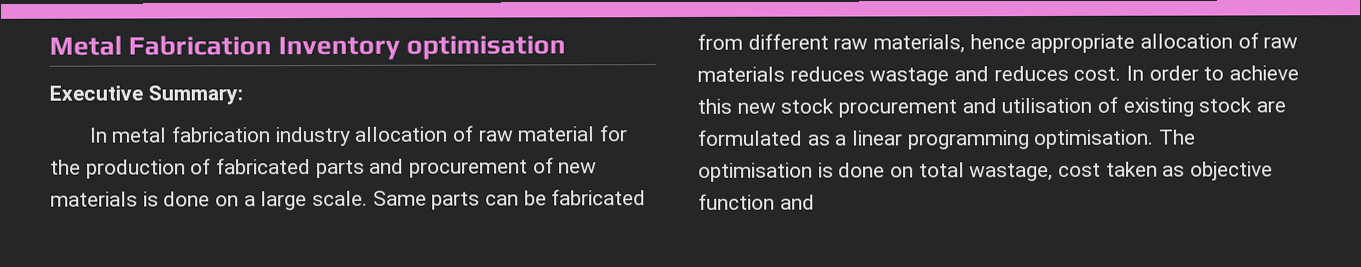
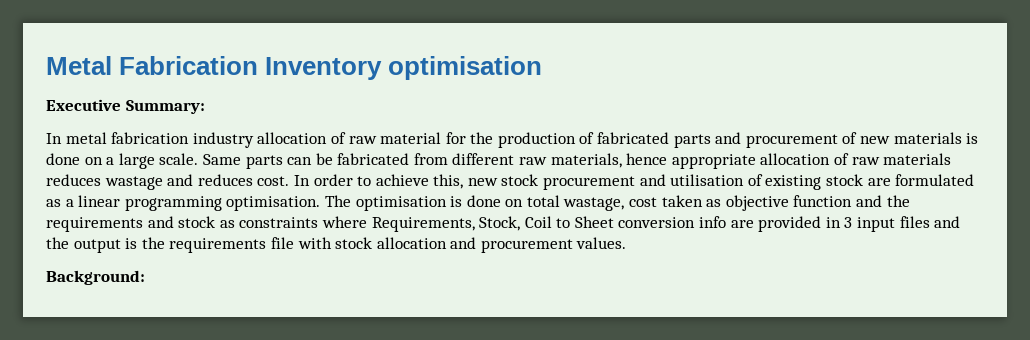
- In order to achieve this new stock procurement and utilisation of existing stock are formulated as a linear programming optimisation.
+ In order to achieve this, new stock procurement and utilisation of existing stock are formulated as a linear programming optimisation.
- The optimisation is done on total wastage, cost taken as objective function and
+ The optimisation is done on total wastage, cost taken as objective function and the requirements and stock as constraints where Requirements, Stock, Coil to Sheet conversion info are provided in 3 input files and the output is the requirements file with stock allocation and procurement values.
+ Background:

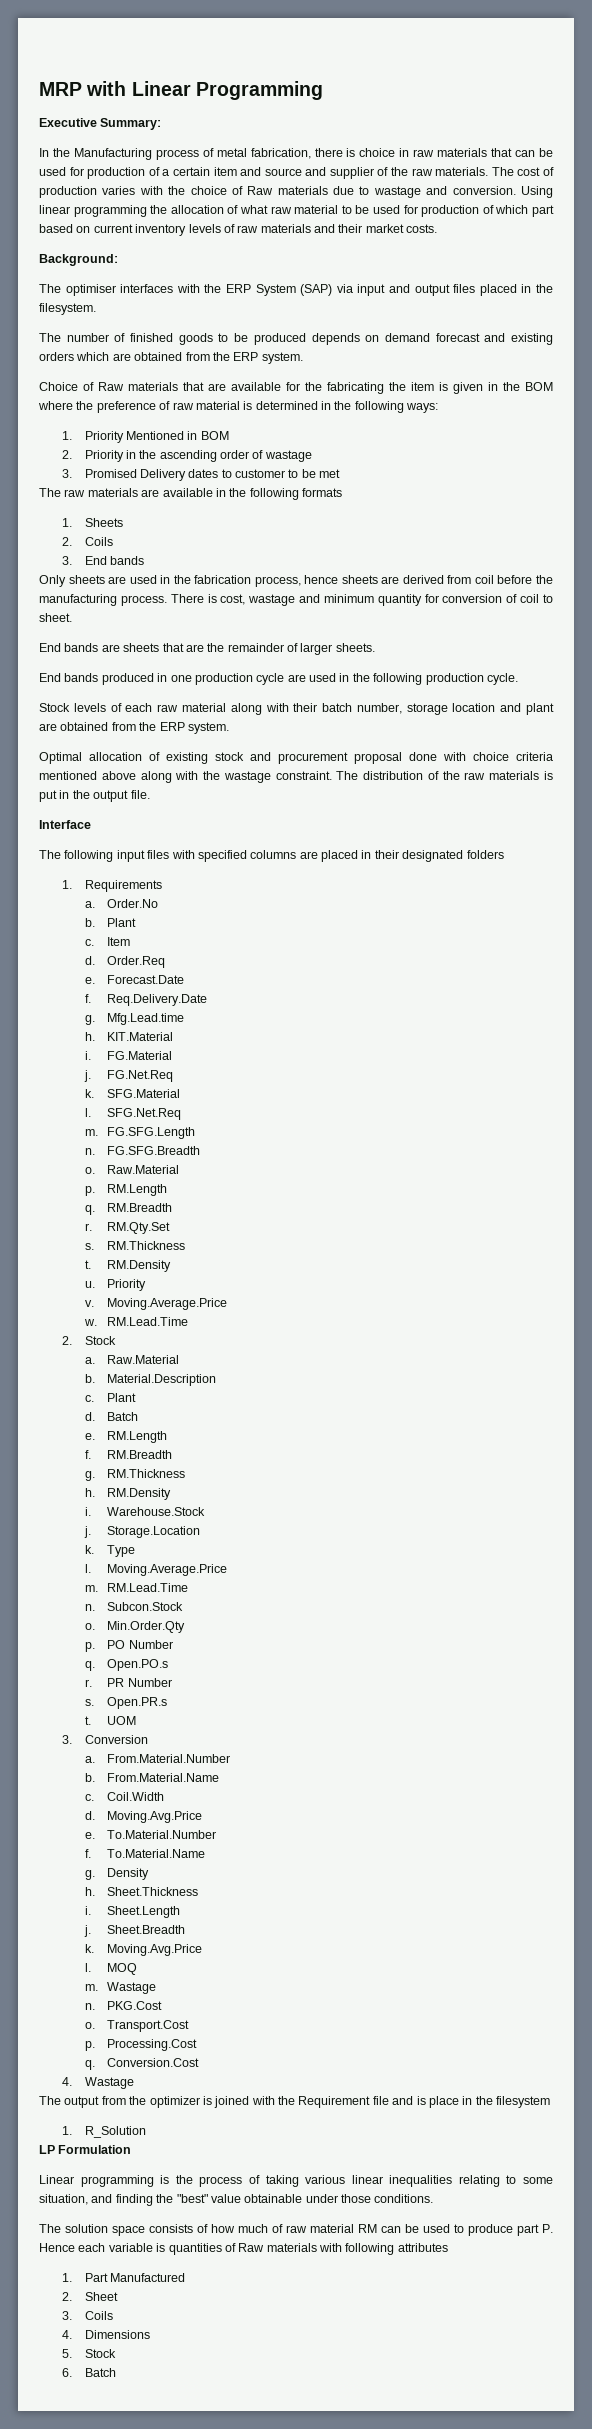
- Metal Fabrication Inventory optimisation
+ MRP with Linear Programming
- In metal fabrication industry allocation of raw material for the production of fabricated parts and procurement of new materials is done on a large scale. Same parts can be fabricated from different raw materials, hence appropriate allocation of raw materials reduces wastage and reduces cost. In order to achieve this, new stock procurement and utilisation of existing stock are formulated as a linear programming optimisation. The optimisation is done on total wastage, cost taken as objective function and the requirements and stock as constraints where Requirements, Stock, Coil to Sheet conversion info are provided in 3 input files and the output is the requirements file with stock allocation and procurement values.
+ In the Manufacturing process of metal fabrication, there is choice in raw materials that can be used for production of a certain item and source and supplier of the raw materials. The cost of production varies with the choice of Raw materials due to wastage and conversion. Using linear programming the allocation of what raw material to be used for production of which part based on current inventory levels of raw materials and their market costs.
  Background:
+ The optimiser interfaces with the ERP System (SAP) via input and output files placed in the filesystem.
+ The number of finished goods to be produced depends on demand forecast and existing orders which are obtained from the ERP system.
+ Choice of Raw materials that are available for the fabricating the item is given in the BOM where the preference of raw material is determined in the following ways:
+ 1. Priority Mentioned in BOM
+ 2. Priority in the ascending order of wastage
+ 3. Promised Delivery dates to customer to be met
+ The raw materials are available in the following formats
+ 1. Sheets
+ 2. Coils
+ 3. End bands
+ Only sheets are used in the fabrication process, hence sheets are derived from coil before the manufacturing process. There is cost, wastage and minimum quantity for conversion of coil to sheet.
+ End bands are sheets that are the remainder of larger sheets.
+ End bands produced in one production cycle are used in the following production cycle.
+ Stock levels of each raw material along with their batch number, storage location and plant are obtained from the ERP system.
+ Optimal allocation of existing stock and procurement proposal done with choice criteria mentioned above along with the wastage constraint. The distribution of the raw materials is put in the output file.
+ Interface
+ The following input files with specified columns are placed in their designated folders
+ 1. Requirements
+ a. Order.No
+ b. Plant
+ c. Item
+ d. Order.Req
+ e. Forecast.Date
+ f. Req.Delivery.Date
+ g. Mfg.Lead.time
+ h. KIT.Material
+ i. FG.Material
+ j. FG.Net.Req
+ k. SFG.Material
+ l. SFG.Net.Req
+ m. FG.SFG.Length
+ n. FG.SFG.Breadth
+ o. Raw.Material
+ p. RM.Length
+ q. RM.Breadth
+ r. RM.Qty.Set
+ s. RM.Thickness
+ t. RM.Density
+ u. Priority
+ v. Moving.Average.Price
+ w. RM.Lead.Time
+ 2. Stock
+ a. Raw.Material
+ b. Material.Description
+ c. Plant
+ d. Batch
+ e. RM.Length
+ f. RM.Breadth
+ g. RM.Thickness
+ h. RM.Density
+ i. Warehouse.Stock
+ j. Storage.Location
+ k. Type
+ l. Moving.Average.Price
+ m. RM.Lead.Time
+ n. Subcon.Stock
+ o. Min.Order.Qty
+ p. PO Number
+ q. Open.PO.s
+ r. PR Number
+ s. Open.PR.s
+ t. UOM
+ 3. Conversion
+ a. From.Material.Number
+ b. From.Material.Name
+ c. Coil.Width
+ d. Moving.Avg.Price
+ e. To.Material.Number
+ f. To.Material.Name
+ g. Density
+ h. Sheet.Thickness
+ i. Sheet.Length
+ j. Sheet.Breadth
+ k. Moving.Avg.Price
+ l. MOQ
+ m. Wastage
+ n. PKG.Cost
+ o. Transport.Cost
+ p. Processing.Cost
+ q. Conversion.Cost
+ 4. Wastage
+ The output from the optimizer is joined with the Requirement file and is place in the filesystem
+ 1. R_Solution
+ LP Formulation
+ Linear programming is the process of taking various linear inequalities relating to some situation, and finding the "best" value obtainable under those conditions.
+ The solution space consists of how much of raw material RM can be used to produce part P. Hence each variable is quantities of Raw materials with following attributes
+ 1. Part Manufactured
+ 2. Sheet
+ 3. Coils
+ 4. Dimensions
+ 5. Stock
+ 6. Batch

